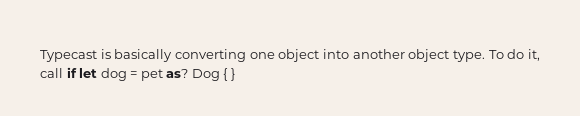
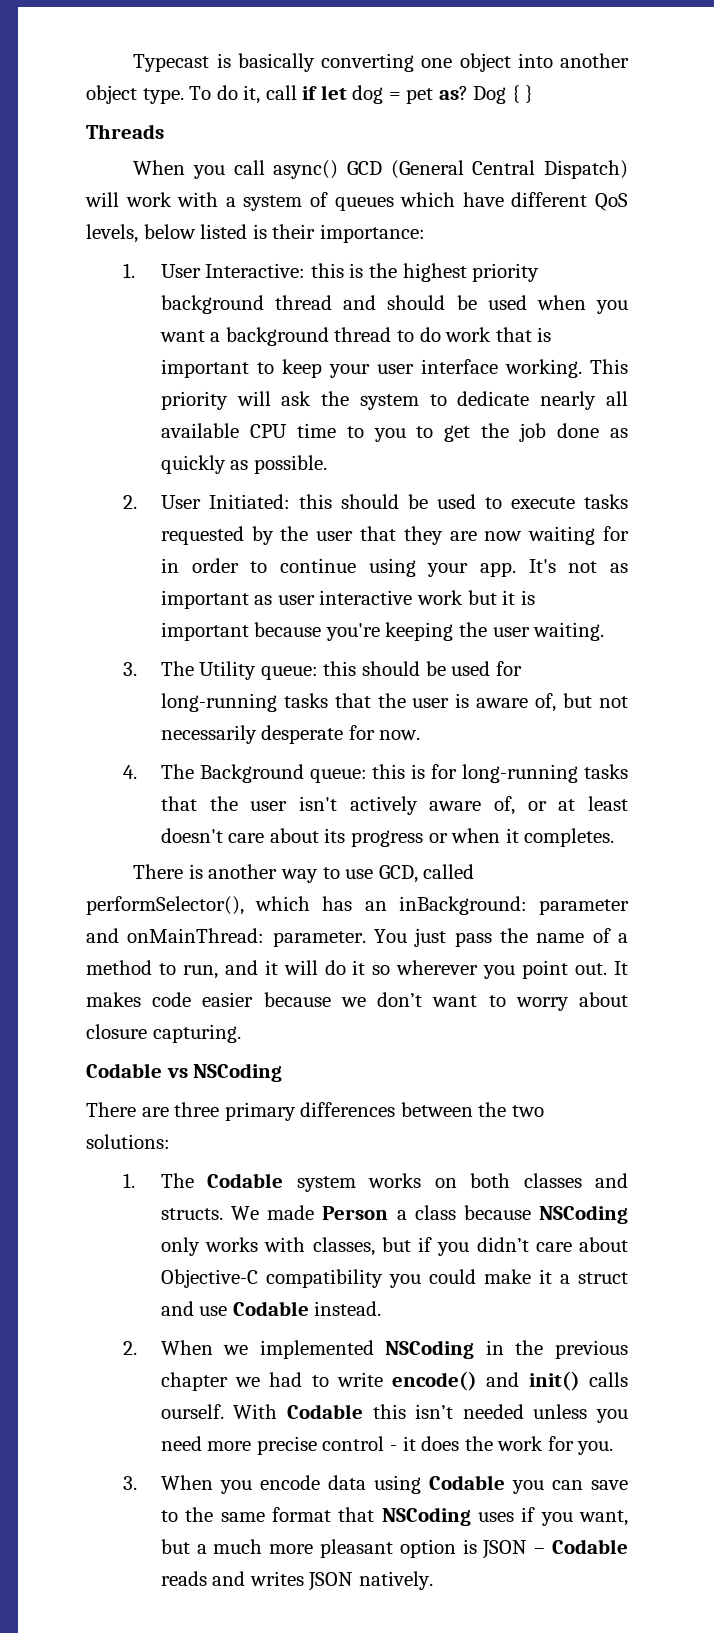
+ Threads
+ When you call async() GCD (General Central Dispatch) will work with a system of queues which have different QoS levels, below listed is their importance:
+ 1. User Interactive: this is the highest priority background thread and should be used when you want a background thread to do work that is important to keep your user interface working. This priority will ask the system to dedicate nearly all available CPU time to you to get the job done as quickly as possible.
+ 2. User Initiated: this should be used to execute tasks requested by the user that they are now waiting for in order to continue using your app. It's not as important as user interactive work but it is important because you're keeping the user waiting.
+ 3. The Utility queue: this should be used for long-running tasks that the user is aware of, but not necessarily desperate for now.
+ 4. The Background queue: this is for long-running tasks that the user isn't actively aware of, or at least doesn't care about its progress or when it completes.
+ There is another way to use GCD, called performSelector(), which has an inBackground: parameter and onMainThread: parameter. You just pass the name of a method to run, and it will do it so wherever you point out. It makes code easier because we don’t want to worry about closure capturing.
+ Codable vs NSCoding
+ There are three primary differences between the two solutions:
+ 1. The Codable system works on both classes and structs. We made Person a class because NSCoding only works with classes, but if you didn’t care about Objective-C compatibility you could make it a struct and use Codable instead.
+ 2. When we implemented NSCoding in the previous chapter we had to write encode() and init() calls ourself. With Codable this isn’t needed unless you need more precise control - it does the work for you.
+ 3. When you encode data using Codable you can save to the same format that NSCoding uses if you want, but a much more pleasant option is JSON – Codable reads and writes JSON natively.

